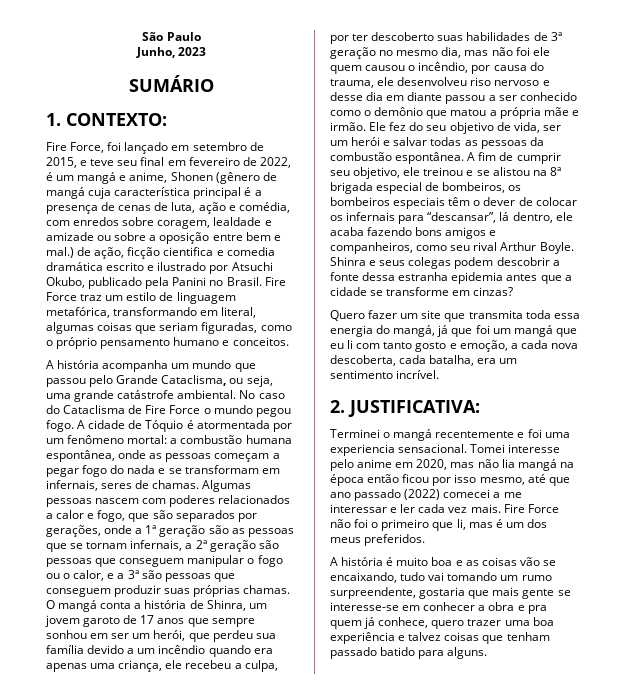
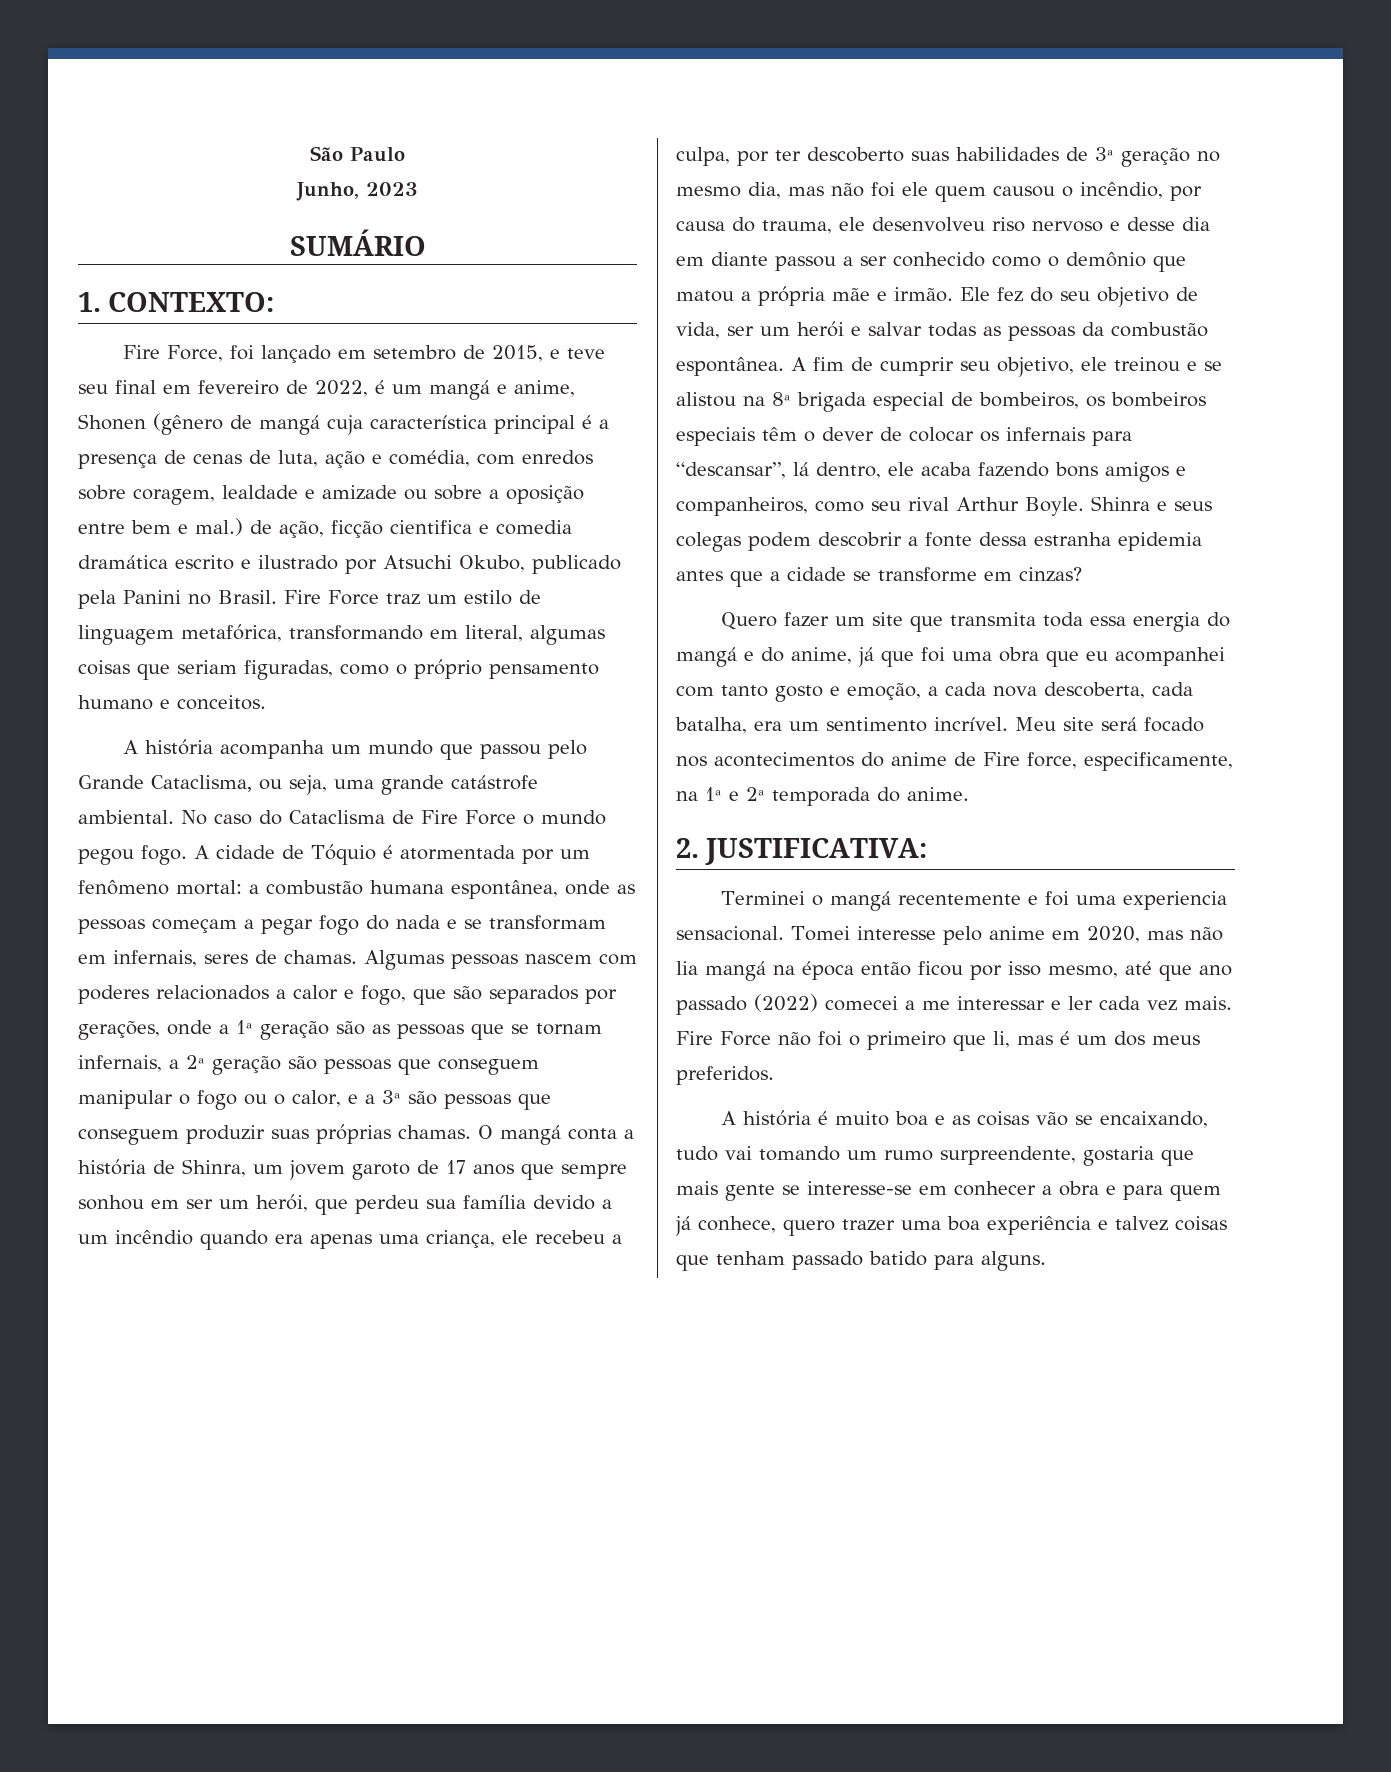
- Quero fazer um site que transmita toda essa energia do mangá, já que foi um mangá que eu li com tanto gosto e emoção, a cada nova descoberta, cada batalha, era um sentimento incrível.
+ Quero fazer um site que transmita toda essa energia do mangá e do anime, já que foi uma obra que eu acompanhei com tanto gosto e emoção, a cada nova descoberta, cada batalha, era um sentimento incrível. Meu site será focado nos acontecimentos do anime de Fire force, especificamente, na 1ª e 2ª temporada do anime.
- A história é muito boa e as coisas vão se encaixando, tudo vai tomando um rumo surpreendente, gostaria que mais gente se interesse-se em conhecer a obra e pra quem já conhece, quero trazer uma boa experiência e talvez coisas que tenham passado batido para alguns.
+ A história é muito boa e as coisas vão se encaixando, tudo vai tomando um rumo surpreendente, gostaria que mais gente se interesse-se em conhecer a obra e para quem já conhece, quero trazer uma boa experiência e talvez coisas que tenham passado batido para alguns.

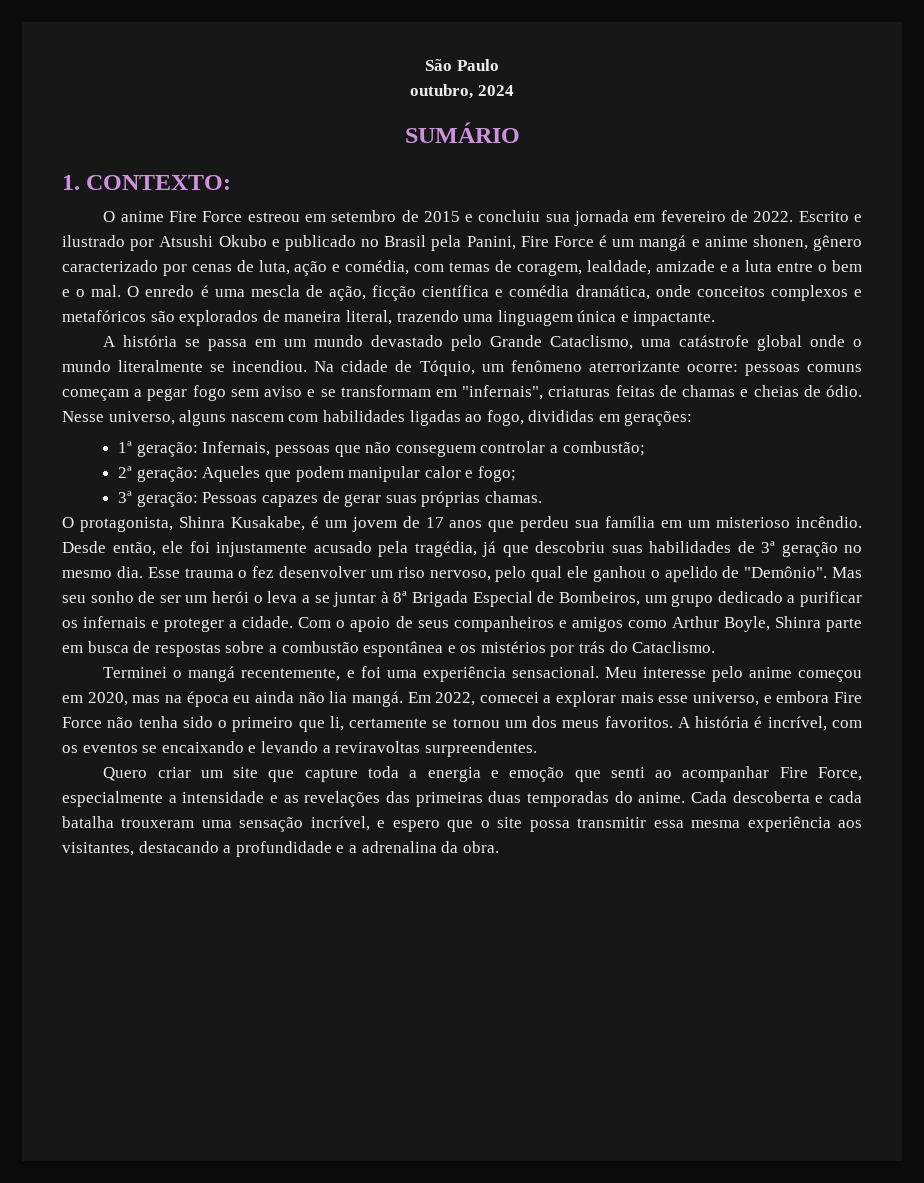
- Junho, 2023
+ outubro, 2024
- Fire Force, foi lançado em setembro de 2015, e teve seu final em fevereiro de 2022, é um mangá e anime, Shonen (gênero de mangá cuja característica principal é a presença de cenas de luta, ação e comédia, com enredos sobre coragem, lealdade e amizade ou sobre a oposição entre bem e mal.) de ação, ficção cientifica e comedia dramática escrito e ilustrado por Atsuchi Okubo, publicado pela Panini no Brasil. Fire Force traz um estilo de linguagem metafórica, transformando em literal, algumas coisas que seriam figuradas, como o próprio pensamento humano e conceitos.
- A história acompanha um mundo que passou pelo Grande Cataclisma, ou seja, uma grande catástrofe ambiental. No caso do Cataclisma de Fire Force o mundo pegou fogo. A cidade de Tóquio é atormentada por um fenômeno mortal: a combustão humana espontânea, onde as pessoas começam a pegar fogo do nada e se transformam em infernais, seres de chamas. Algumas pessoas nascem com poderes relacionados a calor e fogo, que são separados por gerações, onde a 1ª geração são as pessoas que se tornam infernais, a 2ª geração são pessoas que conseguem manipular o fogo ou o calor, e a 3ª são pessoas que conseguem produzir suas próprias chamas. O mangá conta a história de Shinra, um jovem garoto de 17 anos que sempre sonhou em ser um herói, que perdeu sua família devido a um incêndio quando era apenas uma criança, ele recebeu a culpa, por ter descoberto suas habilidades de 3ª geração no mesmo dia, mas não foi ele quem causou o incêndio, por causa do trauma, ele desenvolveu riso nervoso e desse dia em diante passou a ser conhecido como o demônio que matou a própria mãe e irmão. Ele fez do seu objetivo de vida, ser um herói e salvar todas as pessoas da combustão espontânea. A fim de cumprir seu objetivo, ele treinou e se alistou na 8ª brigada especial de bombeiros, os bombeiros especiais têm o dever de colocar os infernais para “descansar”, lá dentro, ele acaba fazendo bons amigos e companheiros, como seu rival Arthur Boyle. Shinra e seus colegas podem descobrir a fonte dessa estranha epidemia antes que a cidade se transforme em cinzas?
- Quero fazer um site que transmita toda essa energia do mangá e do anime, já que foi uma obra que eu acompanhei com tanto gosto e emoção, a cada nova descoberta, cada batalha, era um sentimento incrível. Meu site será focado nos acontecimentos do anime de Fire force, especificamente, na 1ª e 2ª temporada do anime.
- 2. JUSTIFICATIVA:
+ O anime Fire Force estreou em setembro de 2015 e concluiu sua jornada em fevereiro de 2022. Escrito e ilustrado por Atsushi Okubo e publicado no Brasil pela Panini, Fire Force é um mangá e anime shonen, gênero caracterizado por cenas de luta, ação e comédia, com temas de coragem, lealdade, amizade e a luta entre o bem e o mal. O enredo é uma mescla de ação, ficção científica e comédia dramática, onde conceitos complexos e metafóricos são explorados de maneira literal, trazendo uma linguagem única e impactante.
+ A história se passa em um mundo devastado pelo Grande Cataclismo, uma catástrofe global onde o mundo literalmente se incendiou. Na cidade de Tóquio, um fenômeno aterrorizante ocorre: pessoas comuns começam a pegar fogo sem aviso e se transformam em "infernais", criaturas feitas de chamas e cheias de ódio. Nesse universo, alguns nascem com habilidades ligadas ao fogo, divididas em gerações:
+ 1ª geração: Infernais, pessoas que não conseguem controlar a combustão;
+ 2ª geração: Aqueles que podem manipular calor e fogo;
+ 3ª geração: Pessoas capazes de gerar suas próprias chamas.
+ O protagonista, Shinra Kusakabe, é um jovem de 17 anos que perdeu sua família em um misterioso incêndio. Desde então, ele foi injustamente acusado pela tragédia, já que descobriu suas habilidades de 3ª geração no mesmo dia. Esse trauma o fez desenvolver um riso nervoso, pelo qual ele ganhou o apelido de "Demônio". Mas seu sonho de ser um herói o leva a se juntar à 8ª Brigada Especial de Bombeiros, um grupo dedicado a purificar os infernais e proteger a cidade. Com o apoio de seus companheiros e amigos como Arthur Boyle, Shinra parte em busca de respostas sobre a combustão espontânea e os mistérios por trás do Cataclismo.
- Terminei o mangá recentemente e foi uma experiencia sensacional. Tomei interesse pelo anime em 2020, mas não lia mangá na época então ficou por isso mesmo, até que ano passado (2022) comecei a me interessar e ler cada vez mais. Fire Force não foi o primeiro que li, mas é um dos meus preferidos.
- A história é muito boa e as coisas vão se encaixando, tudo vai tomando um rumo surpreendente, gostaria que mais gente se interesse-se em conhecer a obra e para quem já conhece, quero trazer uma boa experiência e talvez coisas que tenham passado batido para alguns.
+ Terminei o mangá recentemente, e foi uma experiência sensacional. Meu interesse pelo anime começou em 2020, mas na época eu ainda não lia mangá. Em 2022, comecei a explorar mais esse universo, e embora Fire Force não tenha sido o primeiro que li, certamente se tornou um dos meus favoritos. A história é incrível, com os eventos se encaixando e levando a reviravoltas surpreendentes.
+ Quero criar um site que capture toda a energia e emoção que senti ao acompanhar Fire Force, especialmente a intensidade e as revelações das primeiras duas temporadas do anime. Cada descoberta e cada batalha trouxeram uma sensação incrível, e espero que o site possa transmitir essa mesma experiência aos visitantes, destacando a profundidade e a adrenalina da obra.

